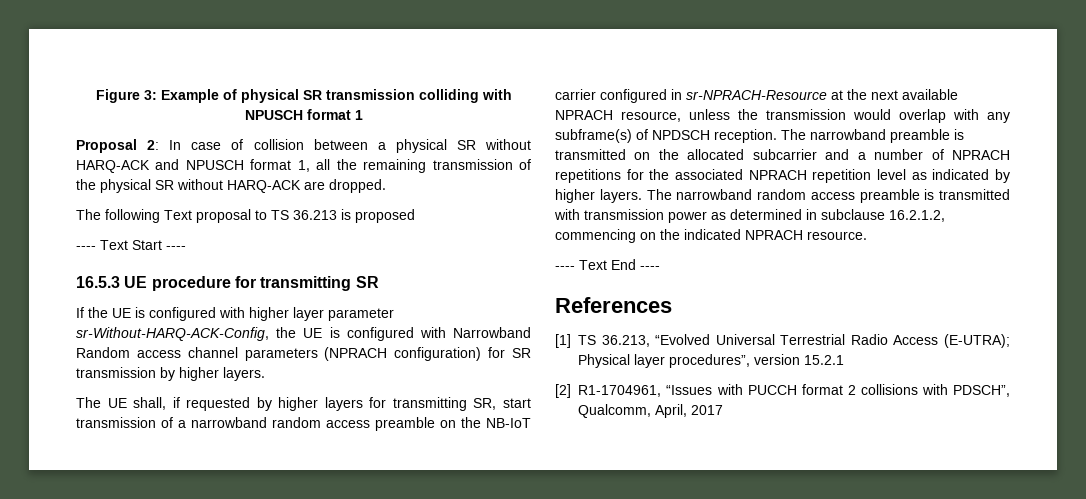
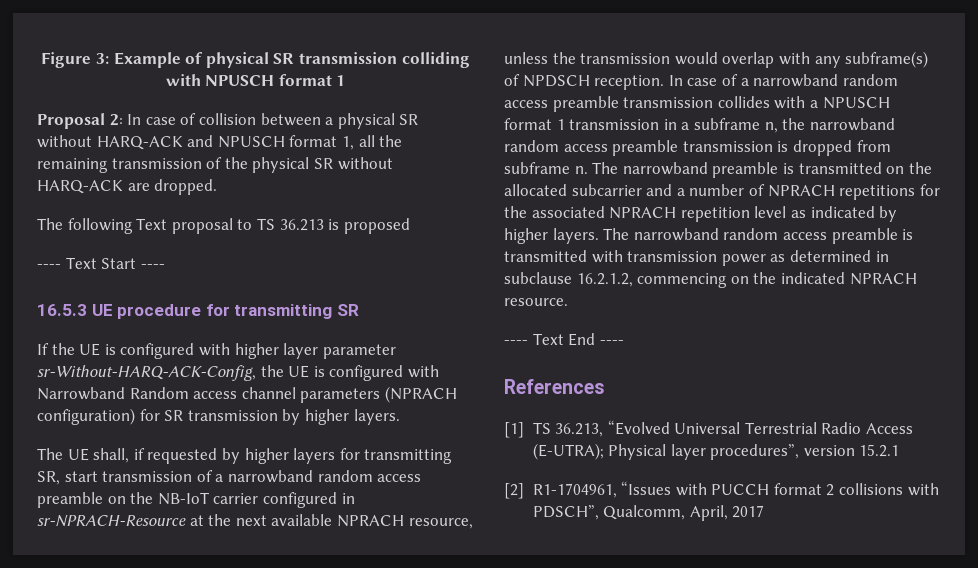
+ In case of a narrowband random access preamble transmission collides with a NPUSCH format 1 transmission in a subframe n, the narrowband random access preamble transmission is dropped from subframe n.

